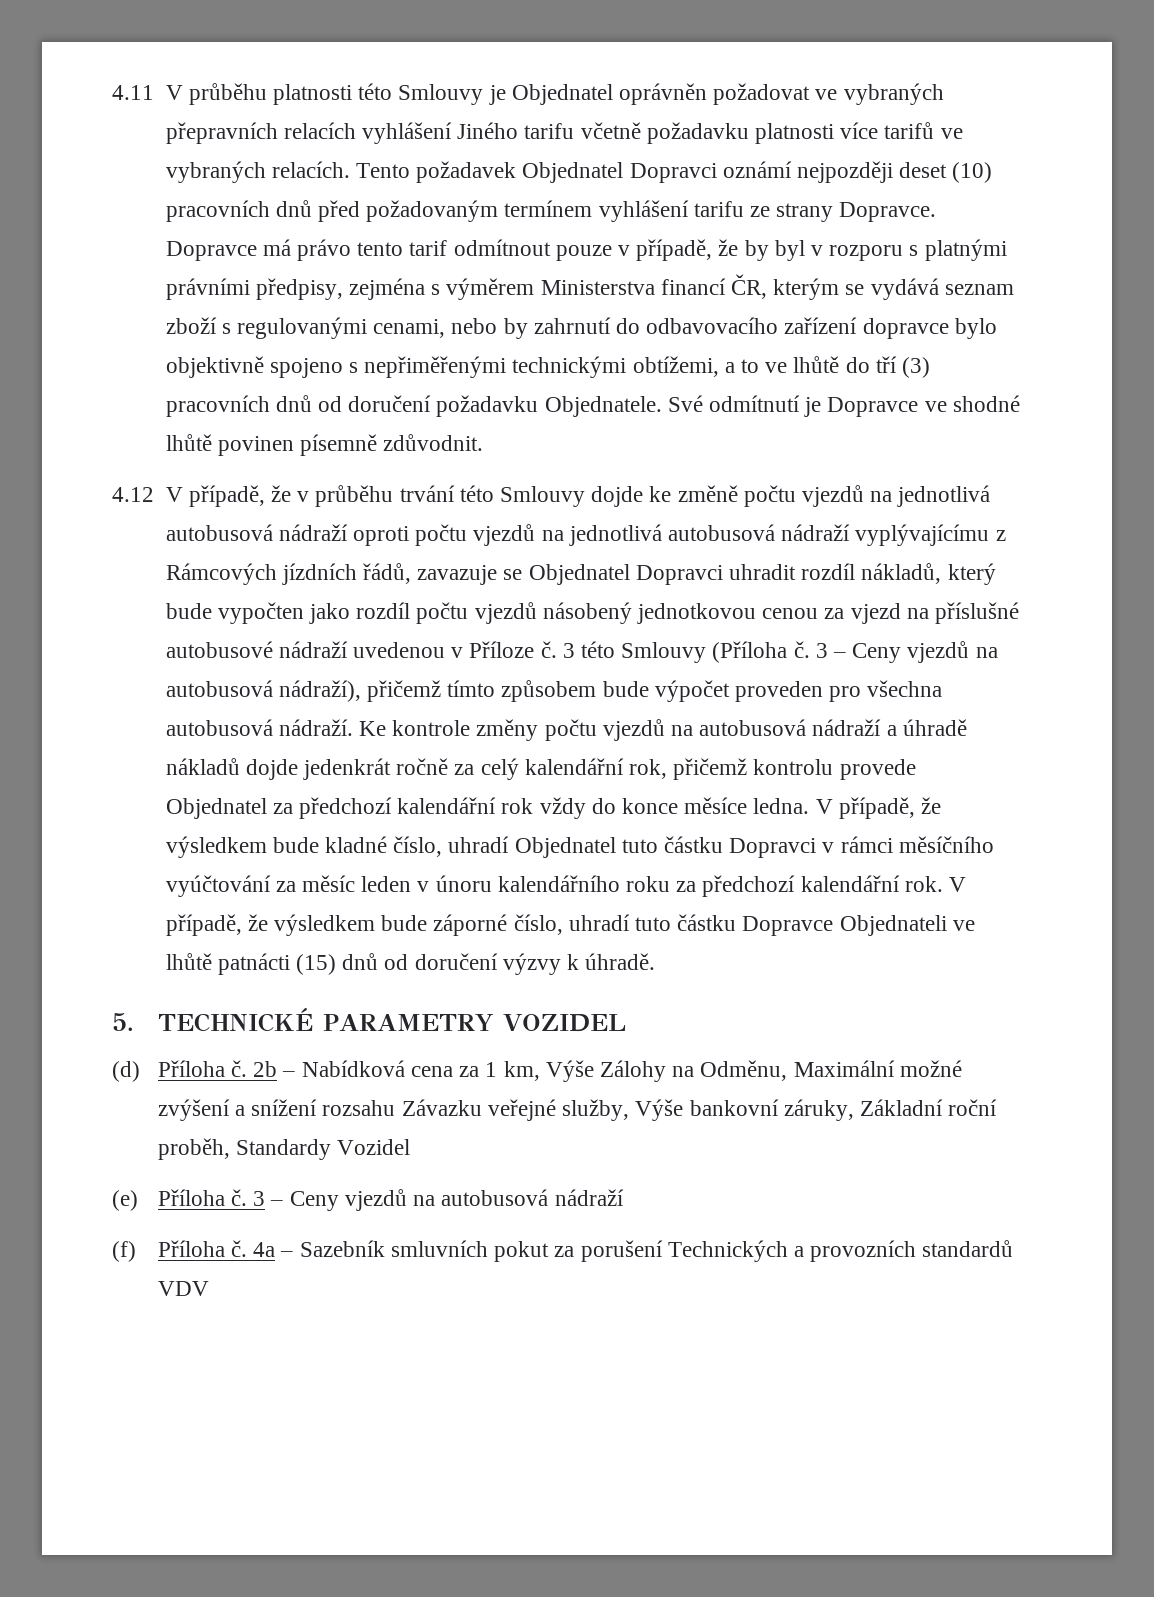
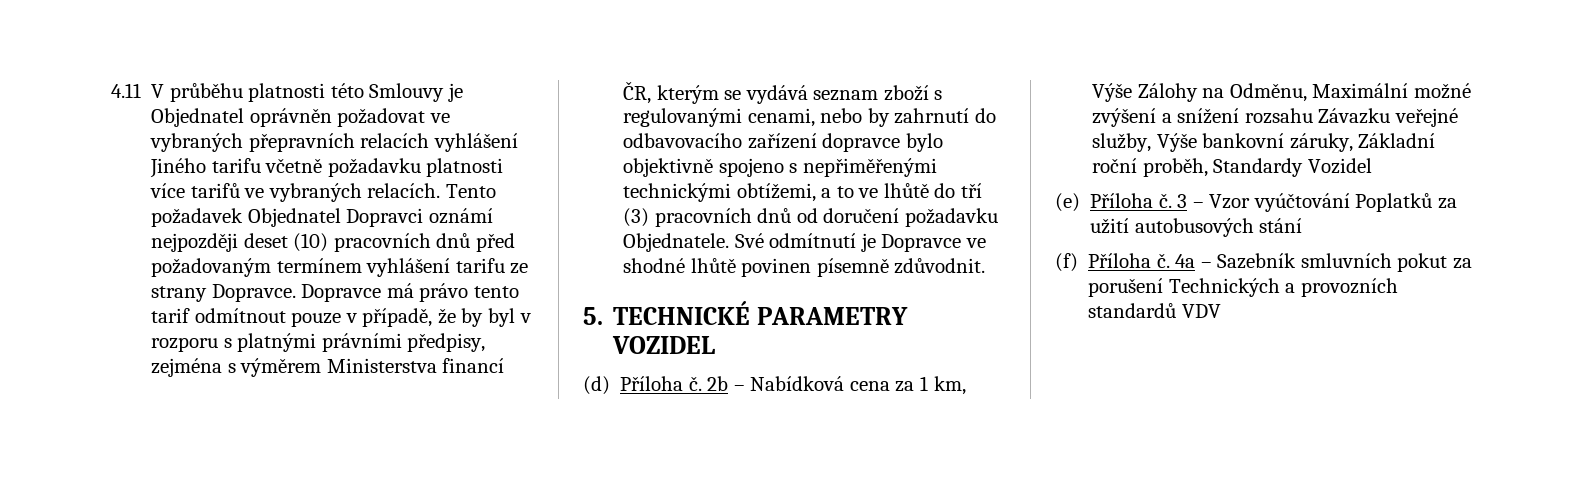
- 4.12 V případě, že v průběhu trvání této Smlouvy dojde ke změně počtu vjezdů na jednotlivá autobusová nádraží oproti počtu vjezdů na jednotlivá autobusová nádraží vyplývajícímu z Rámcových jízdních řádů, zavazuje se Objednatel Dopravci uhradit rozdíl nákladů, který bude vypočten jako rozdíl počtu vjezdů násobený jednotkovou cenou za vjezd na příslušné autobusové nádraží uvedenou v Příloze č. 3 této Smlouvy (Příloha č. 3 – Ceny vjezdů na autobusová nádraží), přičemž tímto způsobem bude výpočet proveden pro všechna autobusová nádraží. Ke kontrole změny počtu vjezdů na autobusová nádraží a úhradě nákladů dojde jedenkrát ročně za celý kalendářní rok, přičemž kontrolu provede Objednatel za předchozí kalendářní rok vždy do konce měsíce ledna. V případě, že výsledkem bude kladné číslo, uhradí Objednatel tuto částku Dopravci v rámci měsíčního vyúčtování za měsíc leden v únoru kalendářního roku za předchozí kalendářní rok. V případě, že výsledkem bude záporné číslo, uhradí tuto částku Dopravce Objednateli ve lhůtě patnácti (15) dnů od doručení výzvy k úhradě.
- 3 – Ceny vjezdů na autobusová nádraží
+ 3 – Vzor vyúčtování Poplatků za užití autobusových stání

